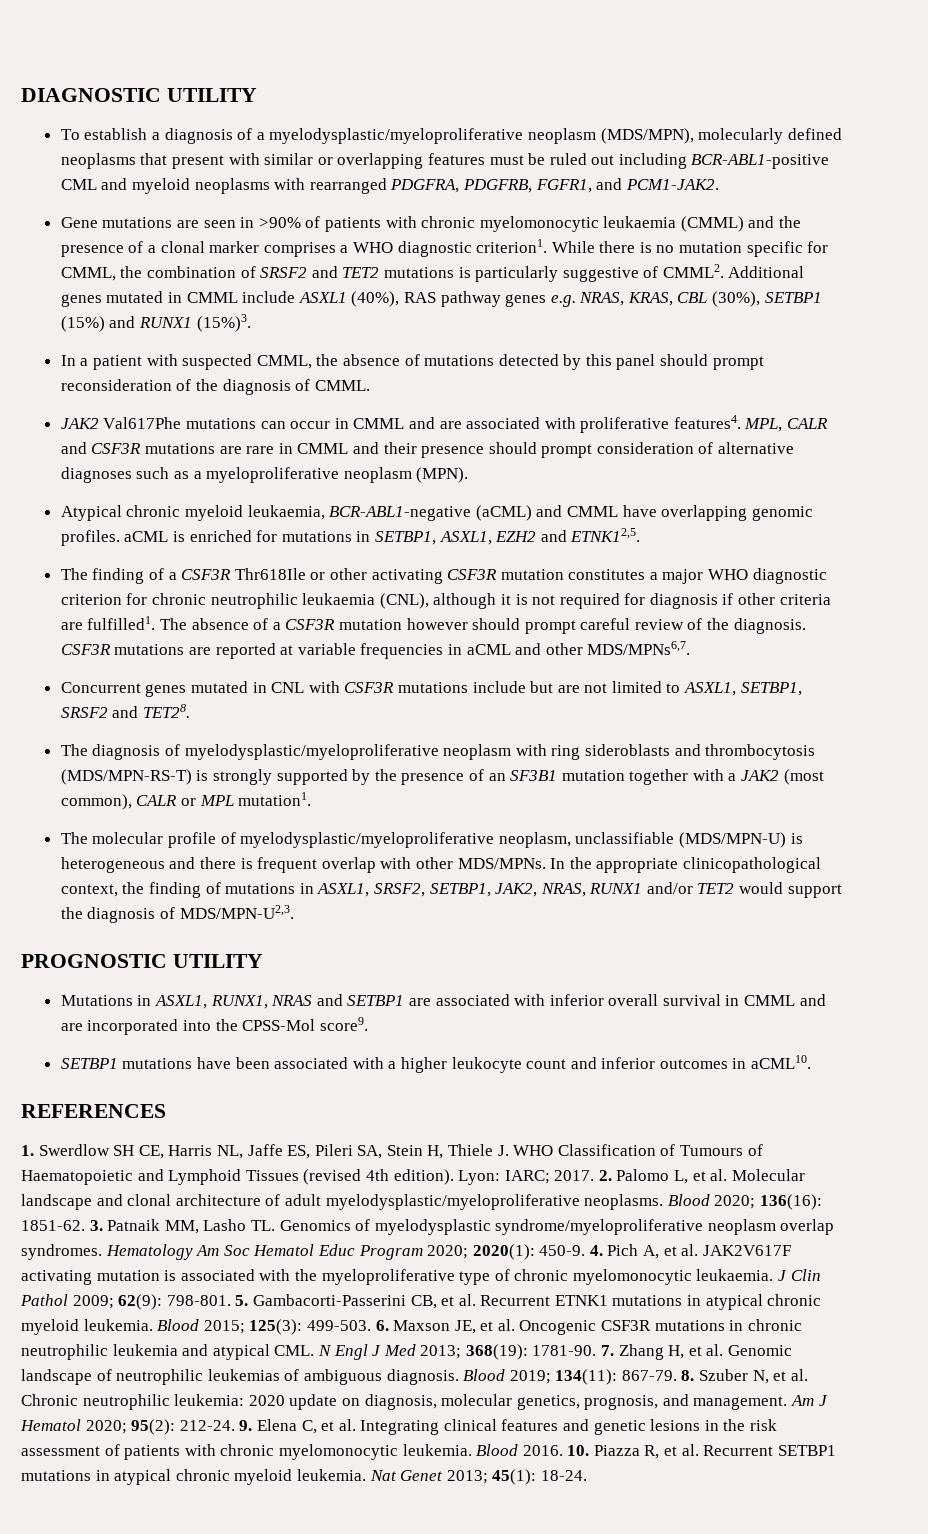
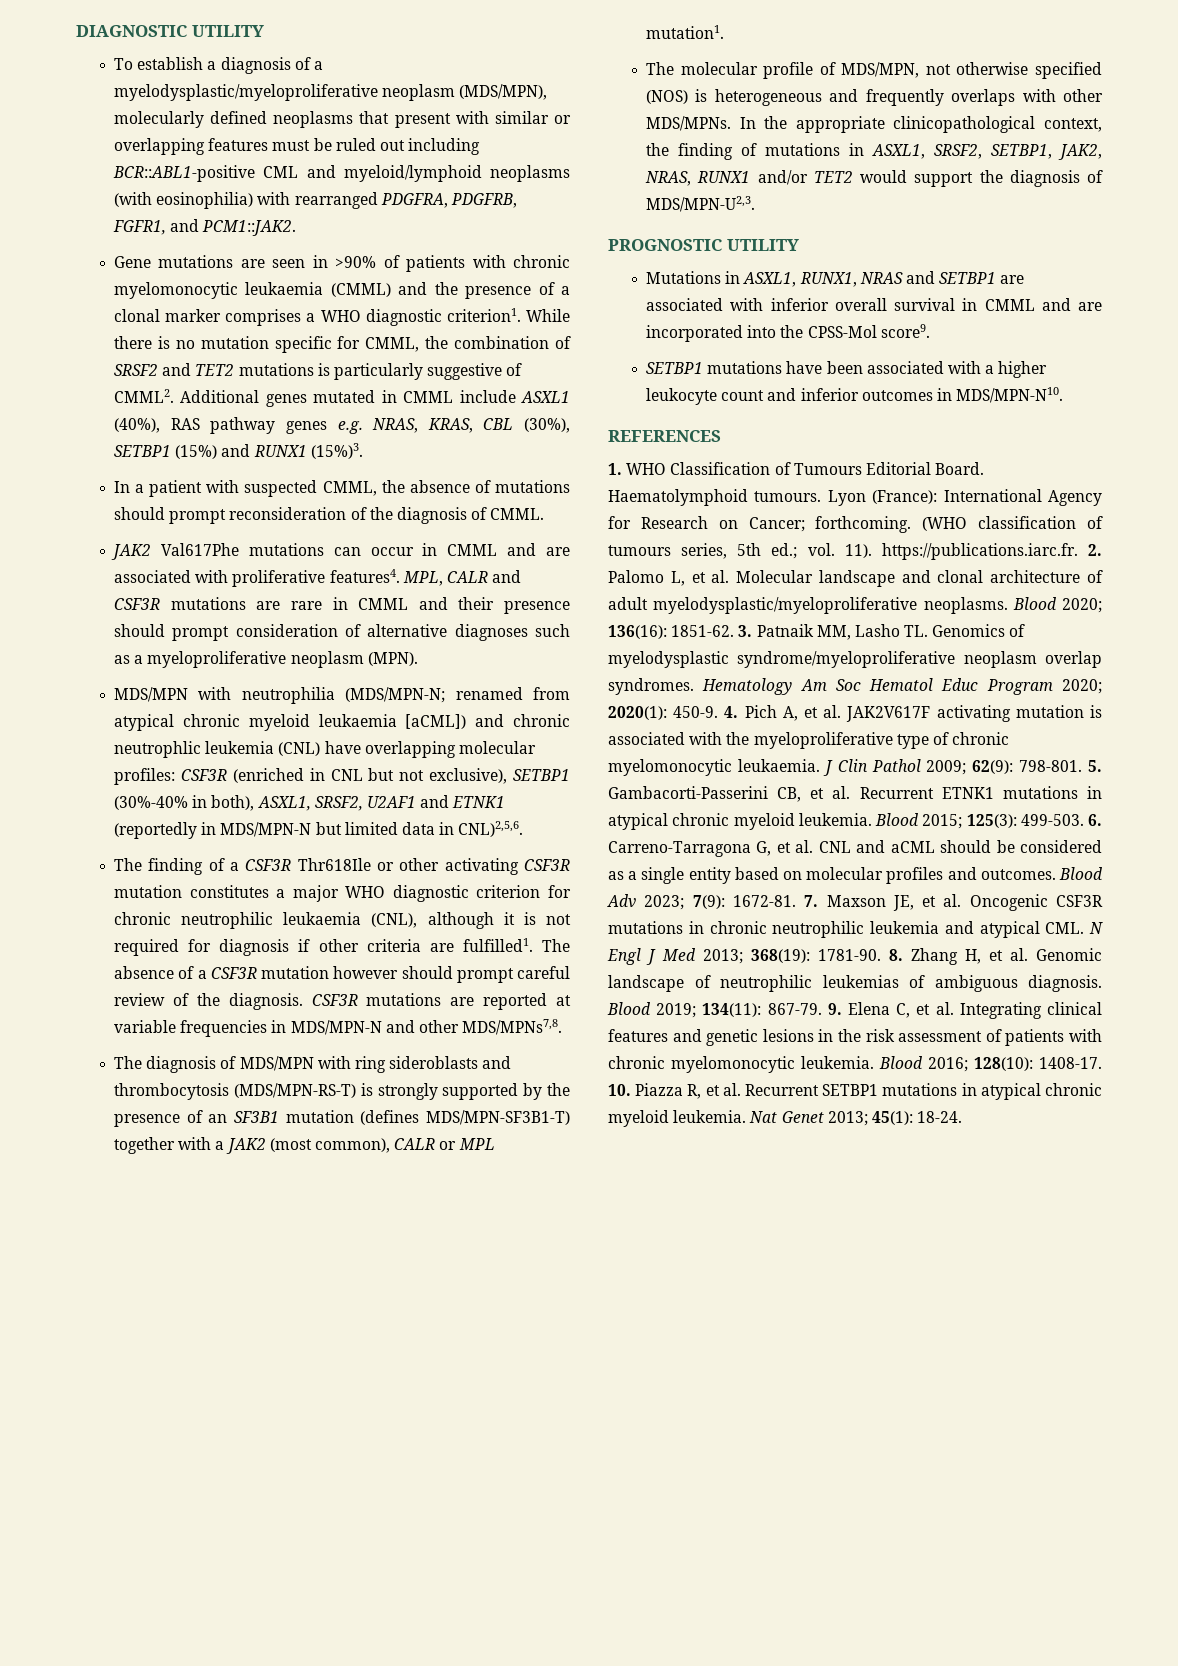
- To establish a diagnosis of a myelodysplastic/myeloproliferative neoplasm (MDS/MPN), molecularly defined neoplasms that present with similar or overlapping features must be ruled out including BCR-ABL1-positive CML and myeloid neoplasms with rearranged PDGFRA, PDGFRB, FGFR1, and PCM1-JAK2.
+ To establish a diagnosis of a myelodysplastic/myeloproliferative neoplasm (MDS/MPN), molecularly defined neoplasms that present with similar or overlapping features must be ruled out including BCR::ABL1-positive CML and myeloid/lymphoid neoplasms (with eosinophilia) with rearranged PDGFRA, PDGFRB, FGFR1, and PCM1::JAK2.
- In a patient with suspected CMML, the absence of mutations detected by this panel should prompt reconsideration of the diagnosis of CMML.
+ In a patient with suspected CMML, the absence of mutations should prompt reconsideration of the diagnosis of CMML.
- Atypical chronic myeloid leukaemia, BCR-ABL1-negative (aCML) and CMML have overlapping genomic profiles. aCML is enriched for mutations in SETBP1, ASXL1, EZH2 and ETNK12,5.
+ MDS/MPN with neutrophilia (MDS/MPN-N; renamed from atypical chronic myeloid leukaemia [aCML]) and chronic neutrophlic leukemia (CNL) have overlapping molecular profiles: CSF3R (enriched in CNL but not exclusive), SETBP1 (30%-40% in both), ASXL1, SRSF2, U2AF1 and ETNK1 (reportedly in MDS/MPN-N but limited data in CNL)2,5,6.
- CSF3R mutations are reported at variable frequencies in aCML and other MDS/MPNs6,7.
- Concurrent genes mutated in CNL with CSF3R mutations include but are not limited to ASXL1, SETBP1, SRSF2 and TET28.
+ CSF3R mutations are reported at variable frequencies in MDS/MPN-N and other MDS/MPNs7,8.
- The diagnosis of myelodysplastic/myeloproliferative neoplasm with ring sideroblasts and thrombocytosis (MDS/MPN-RS-T) is strongly supported by the presence of an SF3B1 mutation together with a JAK2 (most common), CALR or MPL mutation1.
+ The diagnosis of MDS/MPN with ring sideroblasts and thrombocytosis (MDS/MPN-RS-T) is strongly supported by the presence of an SF3B1 mutation (defines MDS/MPN-SF3B1-T) together with a JAK2 (most common), CALR or MPL mutation1.
- The molecular profile of myelodysplastic/myeloproliferative neoplasm, unclassifiable (MDS/MPN-U) is heterogeneous and there is frequent overlap with other MDS/MPNs.
+ The molecular profile of MDS/MPN, not otherwise specified (NOS) is heterogeneous and frequently overlaps with other MDS/MPNs.
- SETBP1 mutations have been associated with a higher leukocyte count and inferior outcomes in aCML10.
+ SETBP1 mutations have been associated with a higher leukocyte count and inferior outcomes in MDS/MPN-N10.
- 1. Swerdlow SH CE, Harris NL, Jaffe ES, Pileri SA, Stein H, Thiele J. WHO Classification of Tumours of Haematopoietic and Lymphoid Tissues (revised 4th edition). Lyon: IARC; 2017. 2. Palomo L, et al. Molecular landscape and clonal architecture of adult myelodysplastic/myeloproliferative neoplasms.
+ 1. WHO Classification of Tumours Editorial Board. Haematolymphoid tumours. Lyon (France): International Agency for Research on Cancer; forthcoming. (WHO classification of tumours series, 5th ed.; vol. 11). https://publications.iarc.fr. 2. Palomo L, et al. Molecular landscape and clonal architecture of adult myelodysplastic/myeloproliferative neoplasms.
- 6. Maxson JE, et al. Oncogenic CSF3R mutations in chronic neutrophilic leukemia and atypical CML. N Engl J Med 2013; 368(19): 1781-90.
+ 6. Carreno-Tarragona G, et al. CNL and aCML should be considered as a single entity based on molecular profiles and outcomes. Blood Adv 2023; 7(9): 1672-81. 7. Maxson JE, et al. Oncogenic CSF3R mutations in chronic neutrophilic leukemia and atypical CML. N Engl J Med 2013; 368(19): 1781-90.
- 7. Zhang H, et al. Genomic landscape of neutrophilic leukemias of ambiguous diagnosis.
+ 8. Zhang H, et al. Genomic landscape of neutrophilic leukemias of ambiguous diagnosis.
- 8. Szuber N, et al. Chronic neutrophilic leukemia: 2020 update on diagnosis, molecular genetics, prognosis, and management. Am J Hematol 2020; 95(2): 212-24.
- Blood 2016.
+ Blood 2016; 128(10): 1408-17.

